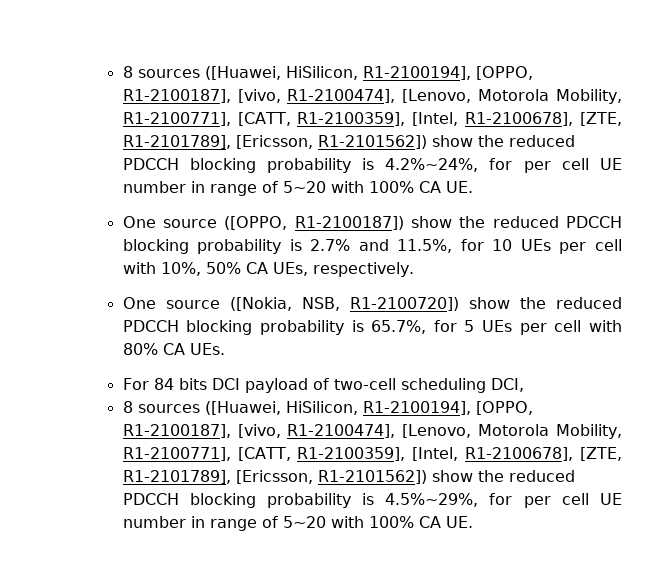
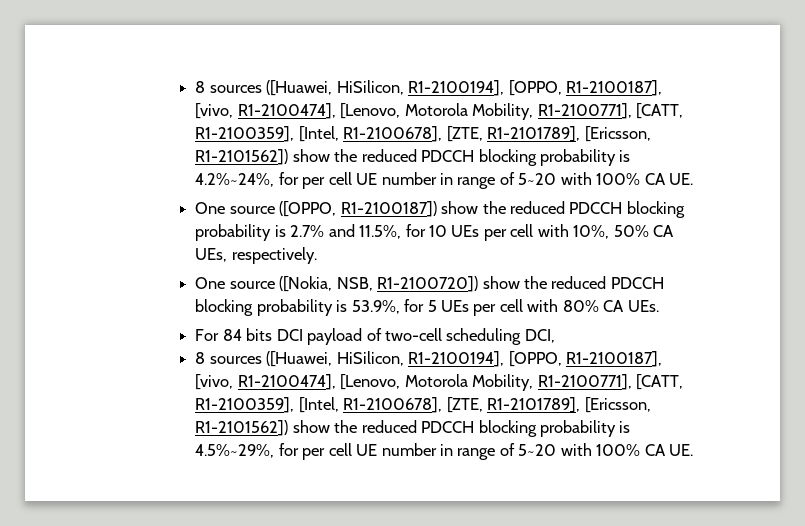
- One source ([Nokia, NSB, R1-2100720]) show the reduced PDCCH blocking probability is 65.7%, for 5 UEs per cell with 80% CA UEs.
+ One source ([Nokia, NSB, R1-2100720]) show the reduced PDCCH blocking probability is 53.9%, for 5 UEs per cell with 80% CA UEs.

